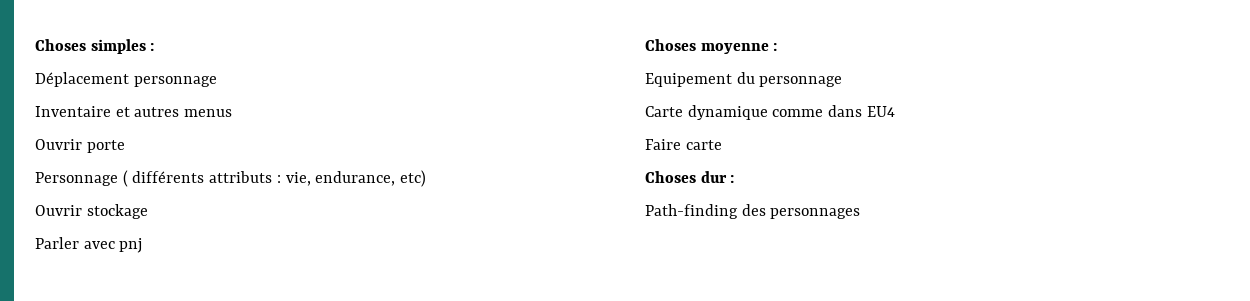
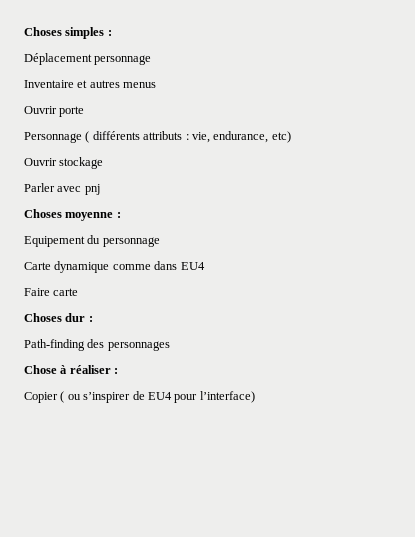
+ Chose à réaliser :
+ Copier ( ou s’inspirer de EU4 pour l’interface)

